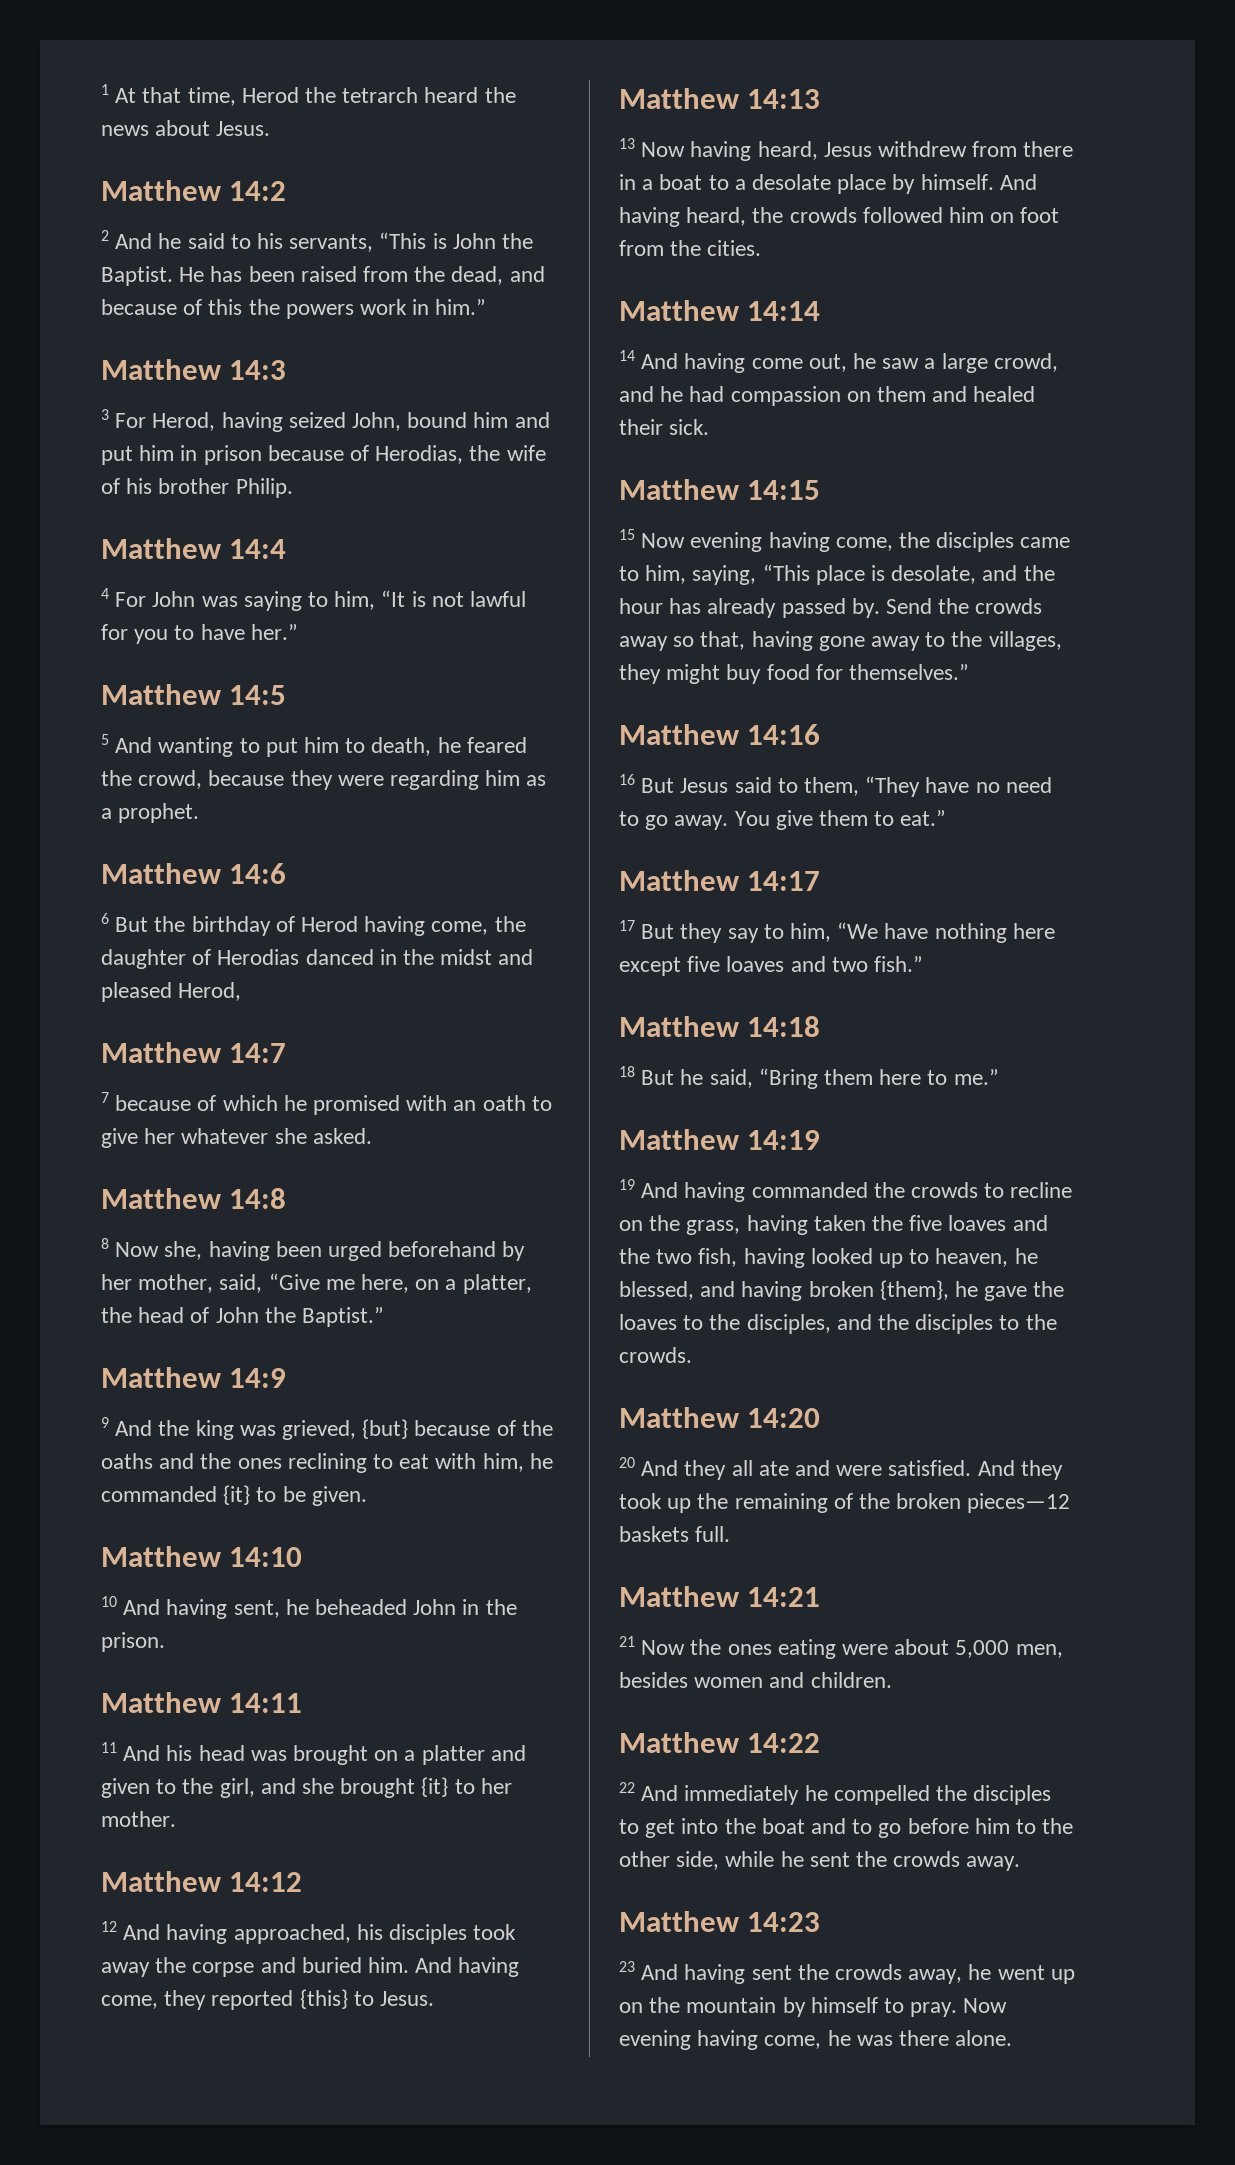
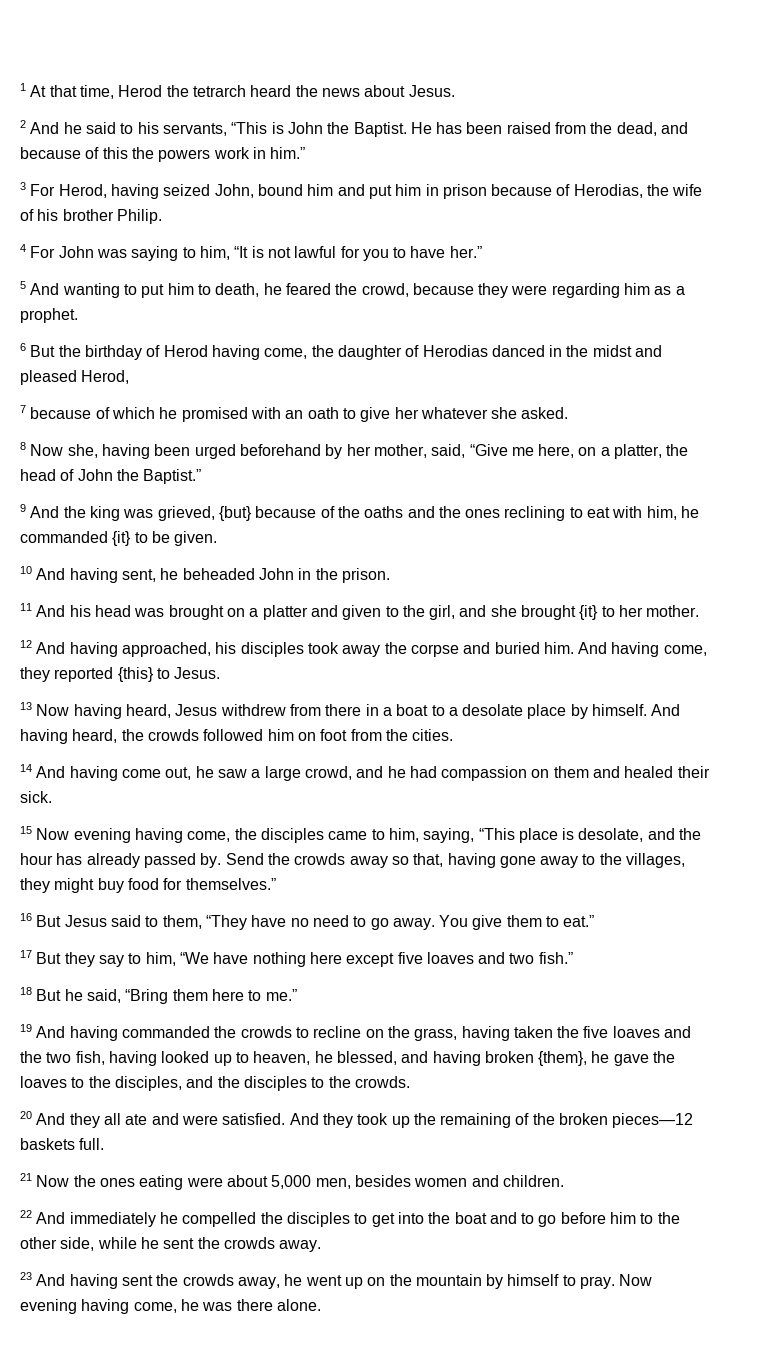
- Matthew 14:2
- Matthew 14:3
- Matthew 14:4
- Matthew 14:5
- Matthew 14:6
- Matthew 14:7
- Matthew 14:8
- Matthew 14:9
- Matthew 14:10
- Matthew 14:11
- Matthew 14:12
- Matthew 14:13
- Matthew 14:14
- Matthew 14:15
- Matthew 14:16
- Matthew 14:17
- Matthew 14:18
- Matthew 14:19
- Matthew 14:20
- Matthew 14:21
- Matthew 14:22
- Matthew 14:23

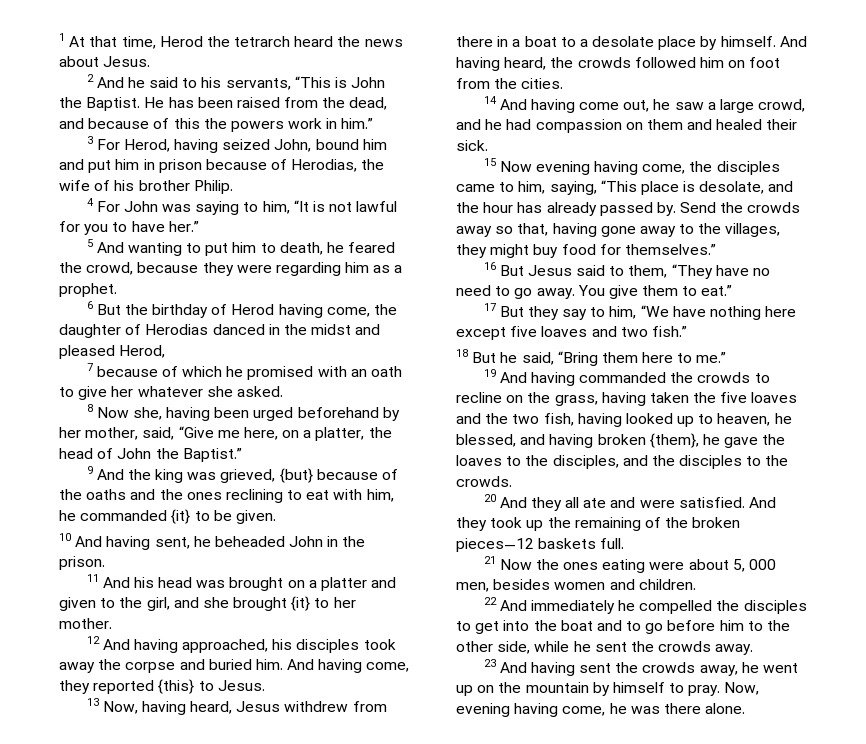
- 13 Now having heard, Jesus withdrew from there in a boat to a desolate place by himself.
+ 13 Now, having heard, Jesus withdrew from there in a boat to a desolate place by himself.
- 21 Now the ones eating were about 5,000 men, besides women and children.
+ 21 Now the ones eating were about 5, 000 men, besides women and children.
- Now evening having come, he was there alone.
+ Now, evening having come, he was there alone.

